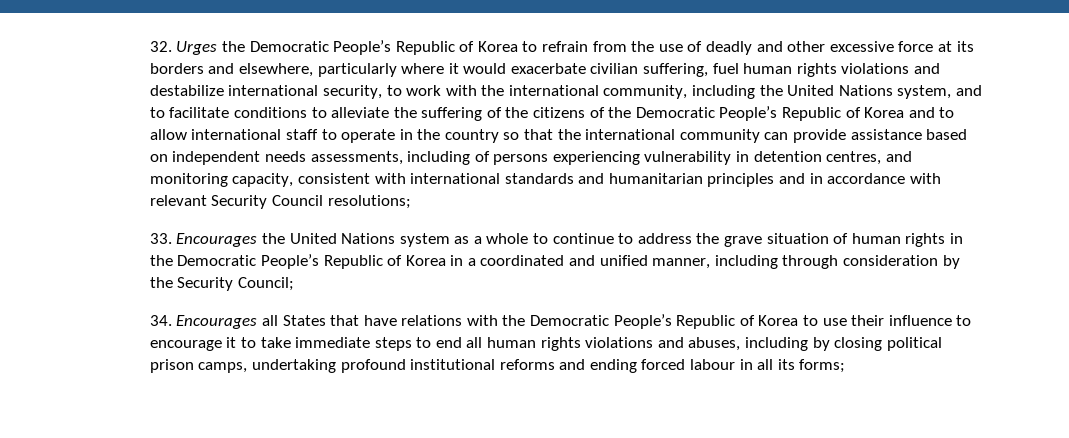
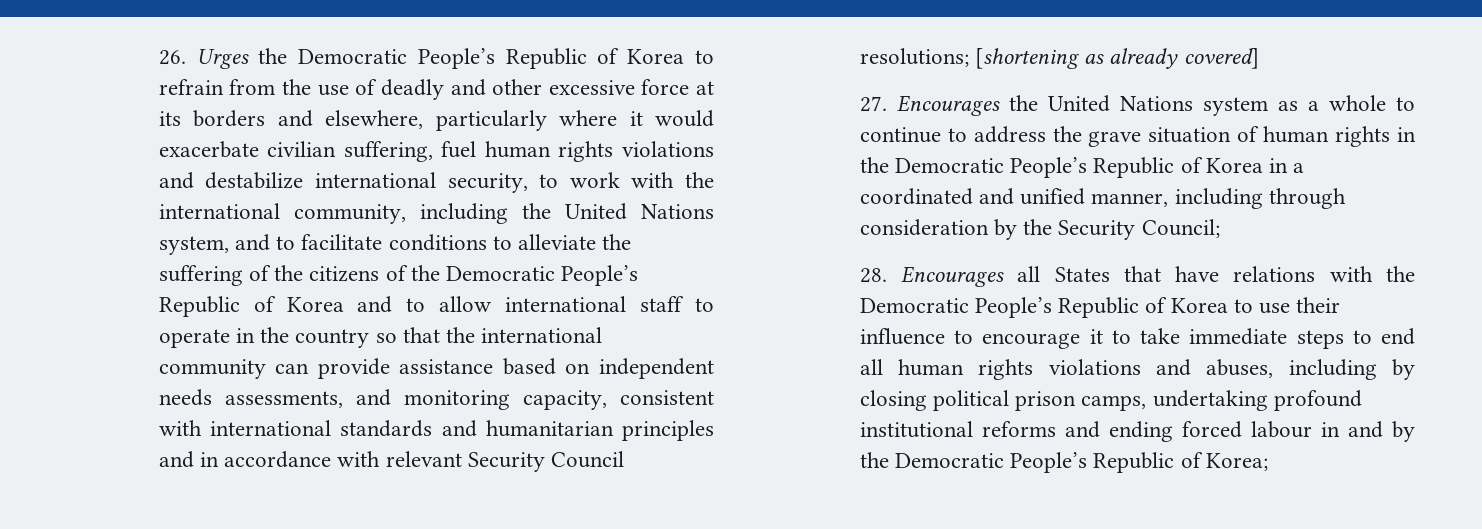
- 32. Urges the Democratic People’s Republic of Korea to refrain from the use of deadly and other excessive force at its borders and elsewhere, particularly where it would exacerbate civilian suffering, fuel human rights violations and destabilize international security, to work with the international community, including the United Nations system, and to facilitate conditions to alleviate the suffering of the citizens of the Democratic People’s Republic of Korea and to allow international staff to operate in the country so that the international community can provide assistance based on independent needs assessments, including of persons experiencing vulnerability in detention centres, and monitoring capacity, consistent with international standards and humanitarian principles and in accordance with relevant Security Council resolutions;
- 33. Encourages the United Nations system as a whole to continue to address the grave situation of human rights in the Democratic People’s Republic of Korea in a coordinated and unified manner, including through consideration by the Security Council;
+ 26. Urges the Democratic People’s Republic of Korea to refrain from the use of deadly and other excessive force at its borders and elsewhere, particularly where it would exacerbate civilian suffering, fuel human rights violations and destabilize international security, to work with the international community, including the United Nations system, and to facilitate conditions to alleviate the suffering of the citizens of the Democratic People’s Republic of Korea and to allow international staff to operate in the country so that the international community can provide assistance based on independent needs assessments, and monitoring capacity, consistent with international standards and humanitarian principles and in accordance with relevant Security Council resolutions; [shortening as already covered]
+ 27. Encourages the United Nations system as a whole to continue to address the grave situation of human rights in the Democratic People’s Republic of Korea in a coordinated and unified manner, including through consideration by the Security Council;
- 34. Encourages all States that have relations with the Democratic People’s Republic of Korea to use their influence to encourage it to take immediate steps to end all human rights violations and abuses, including by closing political prison camps, undertaking profound institutional reforms and ending forced labour in all its forms;
+ 28. Encourages all States that have relations with the Democratic People’s Republic of Korea to use their influence to encourage it to take immediate steps to end all human rights violations and abuses, including by closing political prison camps, undertaking profound institutional reforms and ending forced labour in and by the Democratic People’s Republic of Korea;

